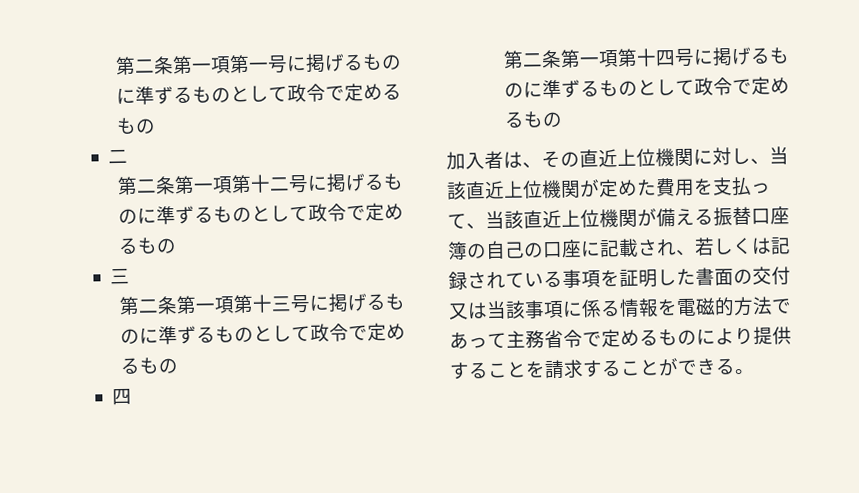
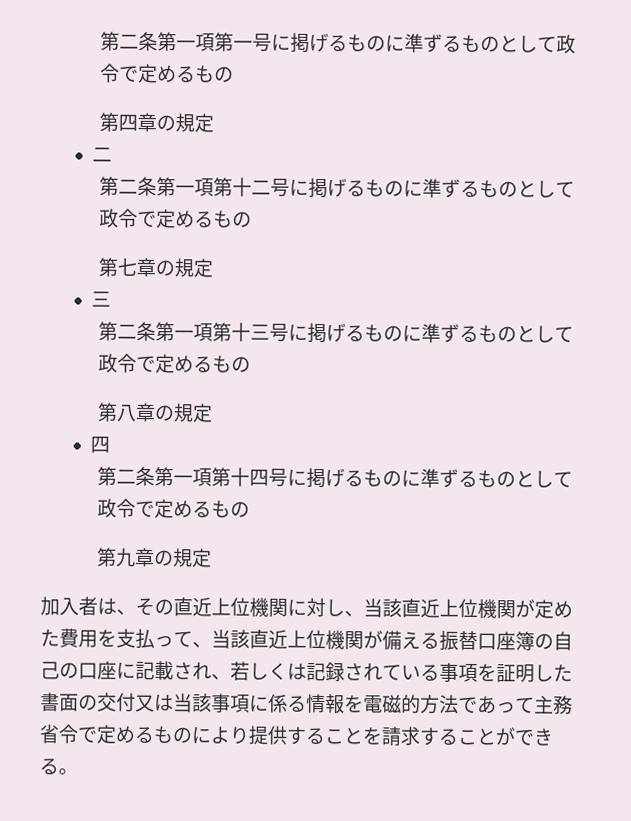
+ 第四章の規定
+ 第七章の規定
+ 第八章の規定
+ 第九章の規定

